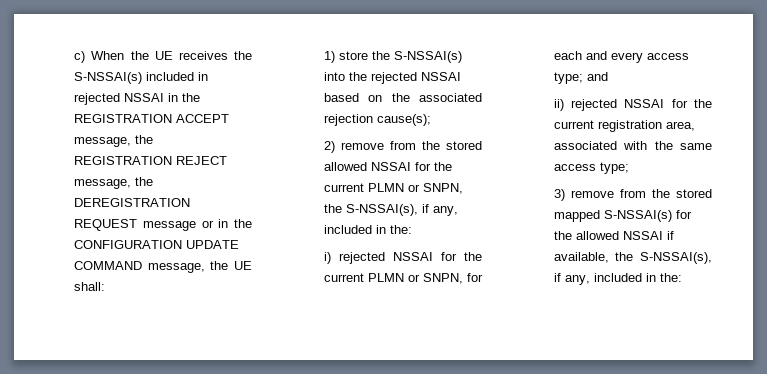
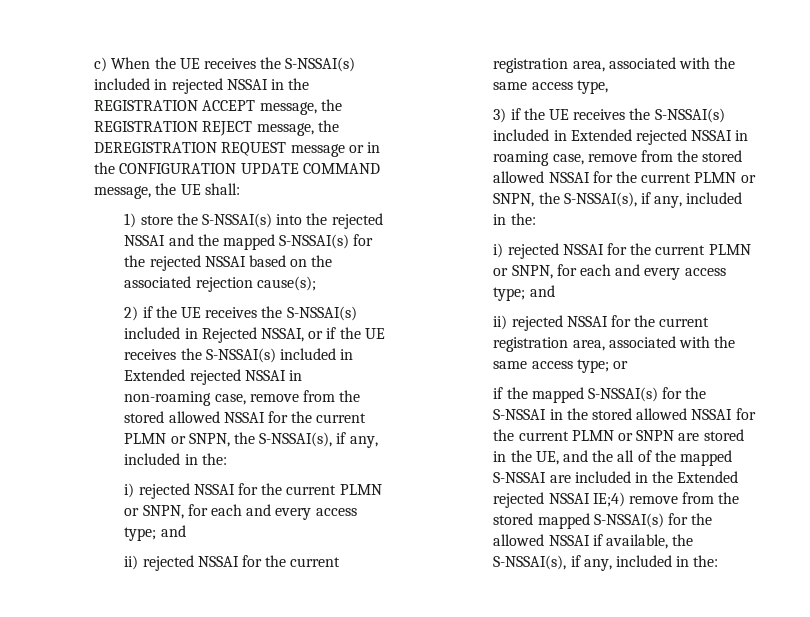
- 1) store the S-NSSAI(s) into the rejected NSSAI based on the associated rejection cause(s);
+ 1) store the S-NSSAI(s) into the rejected NSSAI and the mapped S-NSSAI(s) for the rejected NSSAI based on the associated rejection cause(s);
- 2) remove from the stored allowed NSSAI for the current PLMN or SNPN, the S-NSSAI(s), if any, included in the:
+ 2) if the UE receives the S-NSSAI(s) included in Rejected NSSAI, or if the UE receives the S-NSSAI(s) included in Extended rejected NSSAI in non-roaming case, remove from the stored allowed NSSAI for the current PLMN or SNPN, the S-NSSAI(s), if any, included in the:
+ i) rejected NSSAI for the current PLMN or SNPN, for each and every access type; and
+ ii) rejected NSSAI for the current registration area, associated with the same access type,
+ 3) if the UE receives the S-NSSAI(s) included in Extended rejected NSSAI in roaming case, remove from the stored allowed NSSAI for the current PLMN or SNPN, the S-NSSAI(s), if any, included in the:
- ii) rejected NSSAI for the current registration area, associated with the same access type;
- 3) remove from the stored mapped S-NSSAI(s) for the allowed NSSAI if available, the S-NSSAI(s), if any, included in the:
+ ii) rejected NSSAI for the current registration area, associated with the same access type; or
+ if the mapped S-NSSAI(s) for the S-NSSAI in the stored allowed NSSAI for the current PLMN or SNPN are stored in the UE, and the all of the mapped S-NSSAI are included in the Extended rejected NSSAI IE;4) remove from the stored mapped S-NSSAI(s) for the allowed NSSAI if available, the S-NSSAI(s), if any, included in the:

